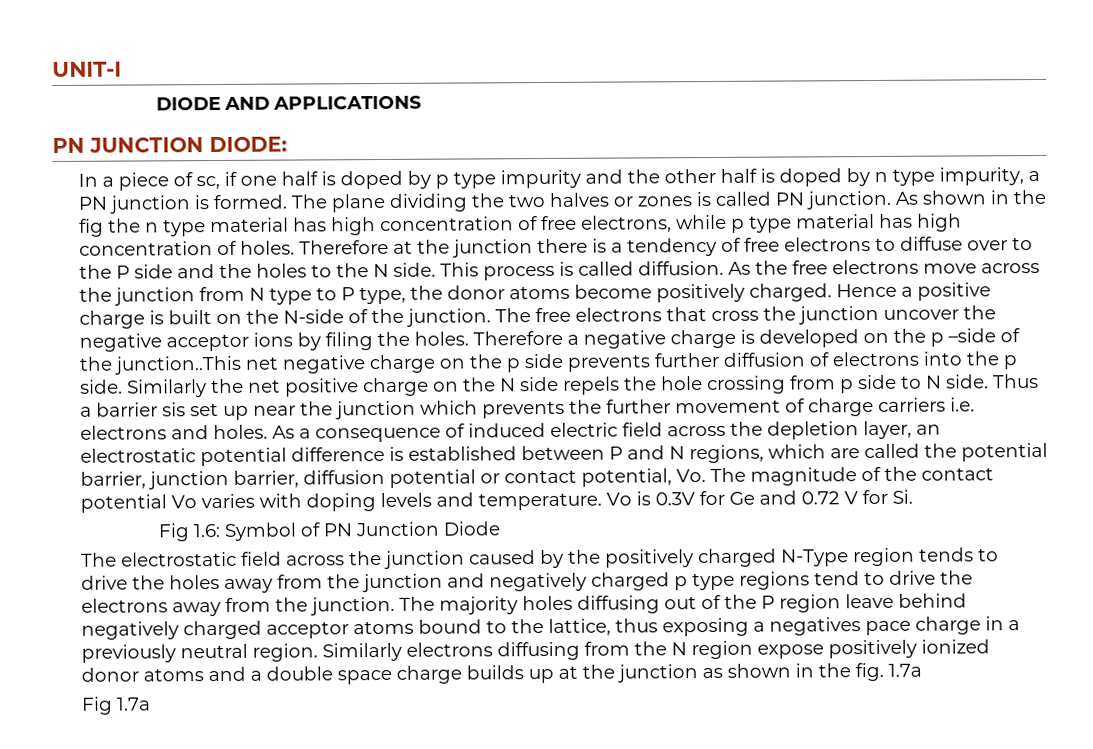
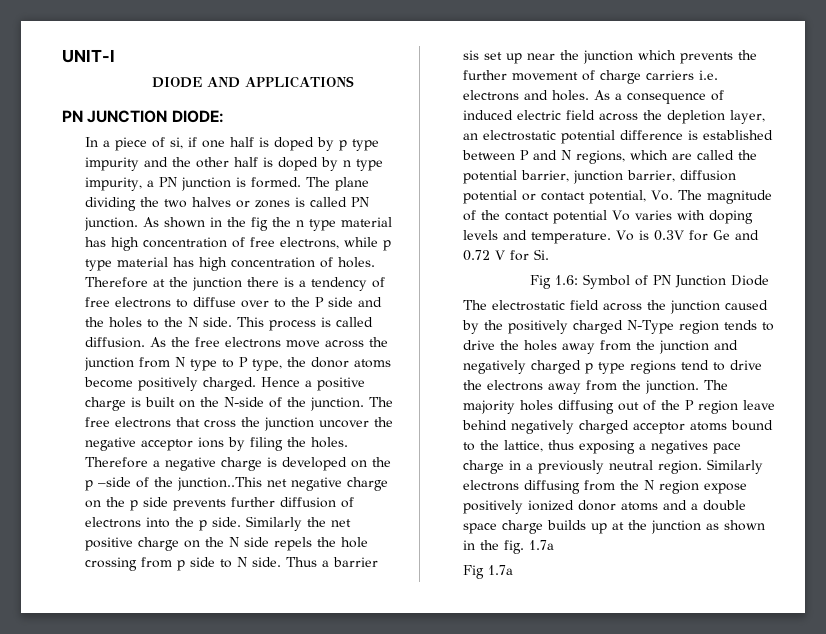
- In a piece of sc, if one half is doped by p type impurity and the other half is doped by n type impurity, a PN junction is formed.
+ In a piece of si, if one half is doped by p type impurity and the other half is doped by n type impurity, a PN junction is formed.

